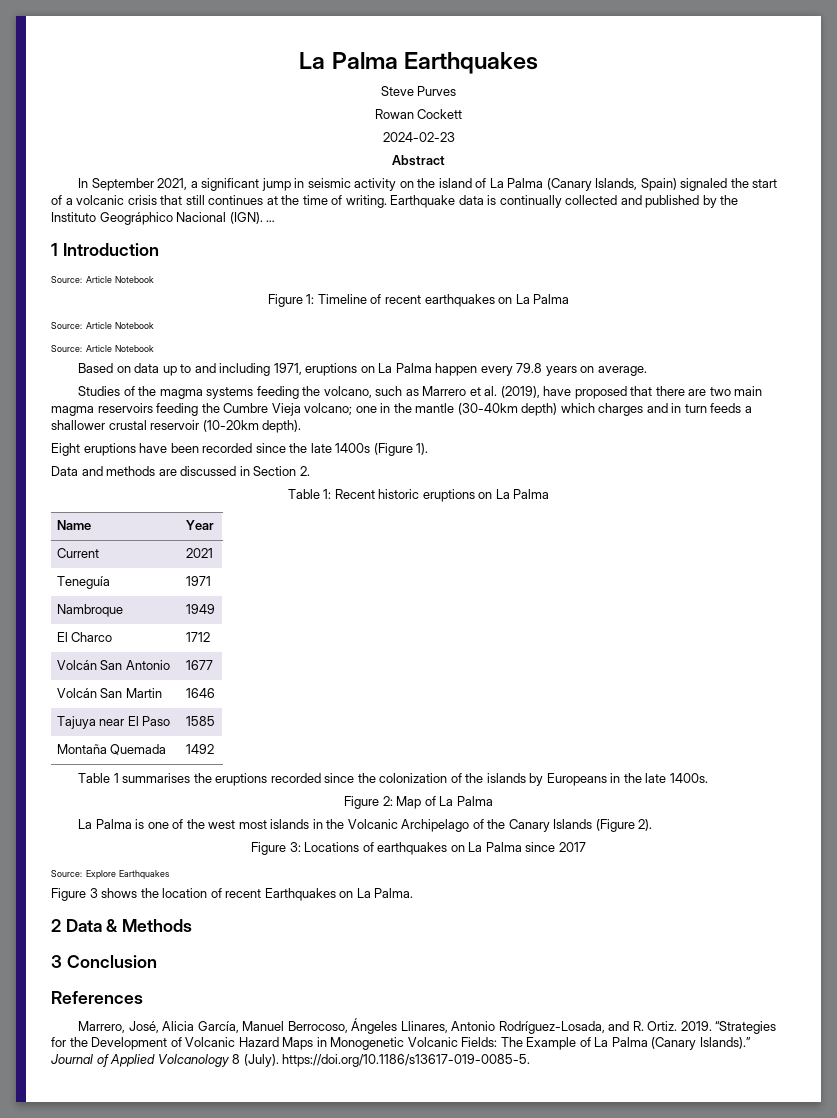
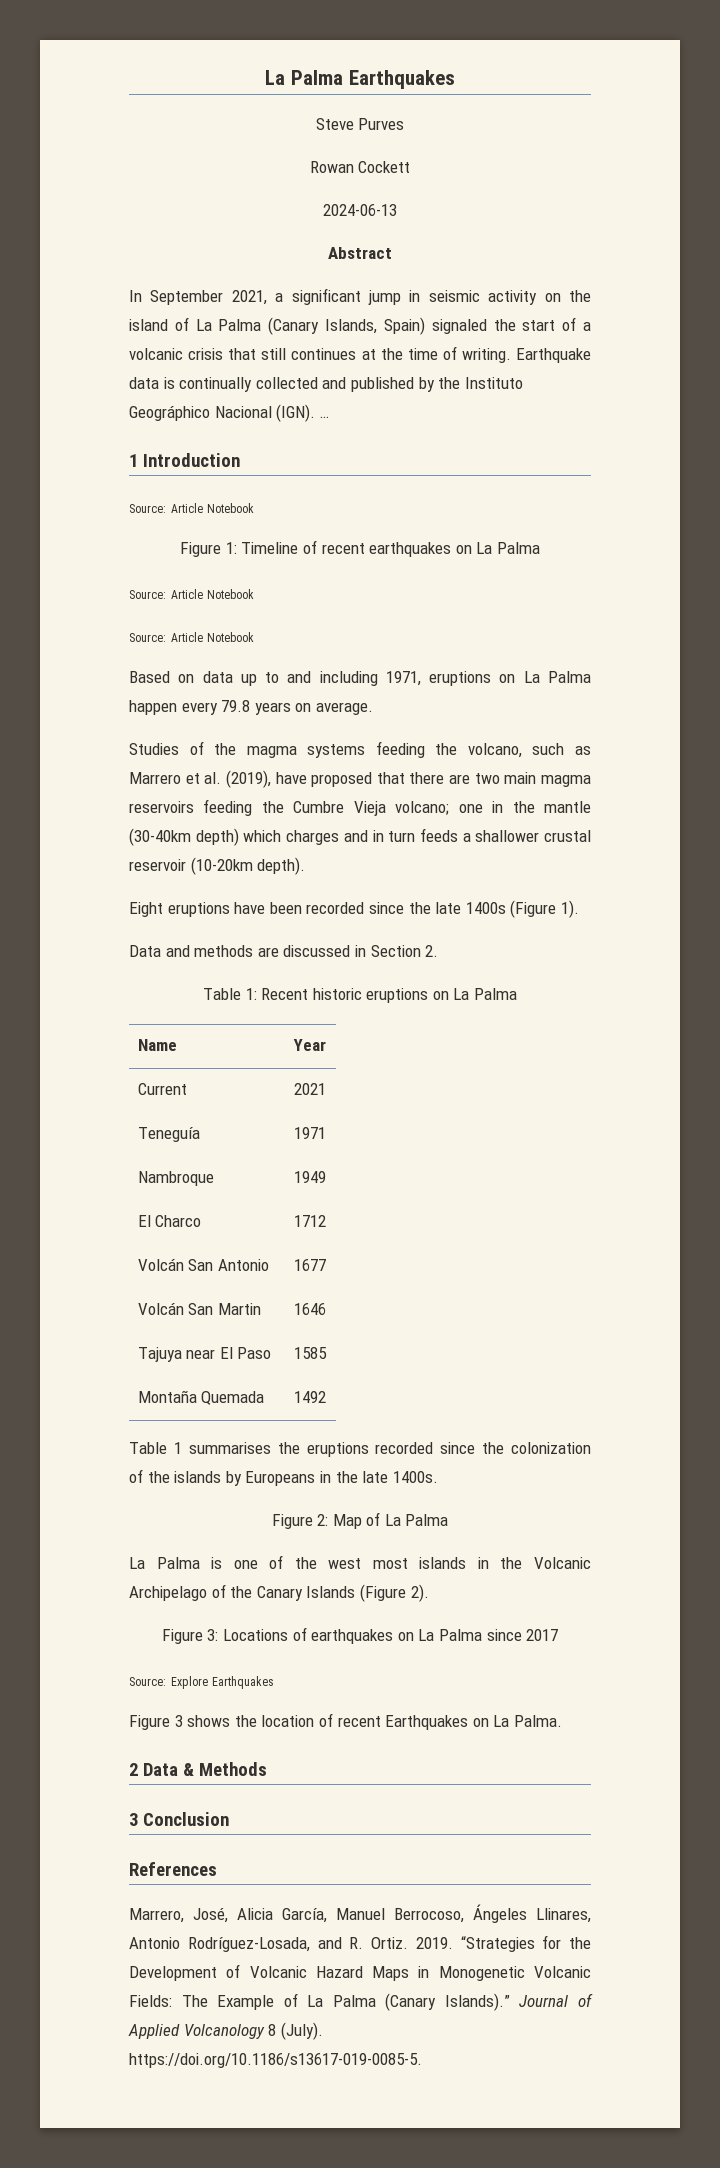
- 2024-02-23
+ 2024-06-13

